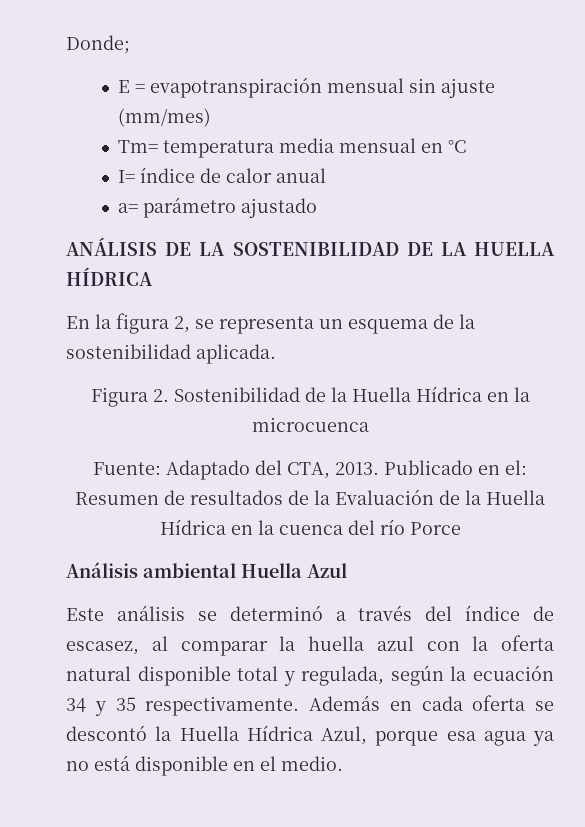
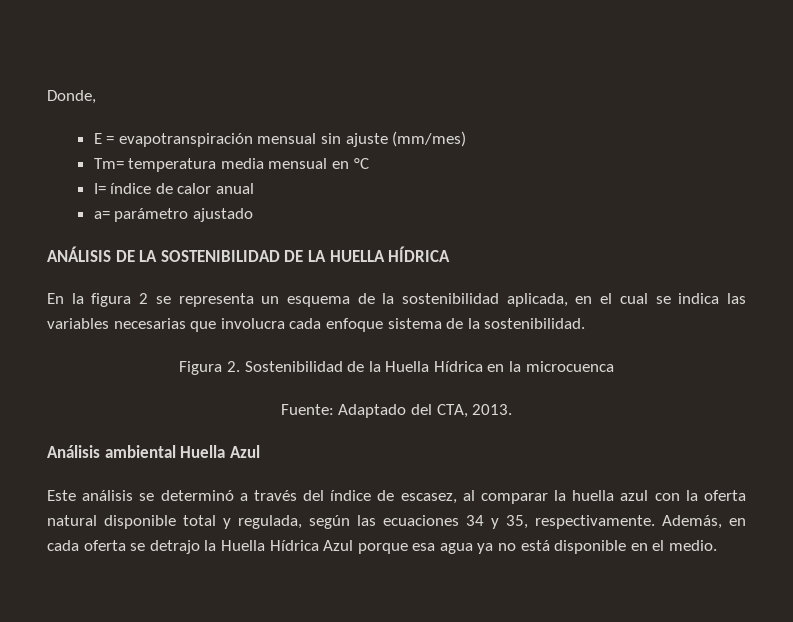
- Donde;
+ Donde,
- En la figura 2, se representa un esquema de la sostenibilidad aplicada.
+ En la figura 2 se representa un esquema de la sostenibilidad aplicada, en el cual se indica las variables necesarias que involucra cada enfoque sistema de la sostenibilidad.
- Publicado en el: Resumen de resultados de la Evaluación de la Huella Hídrica en la cuenca del río Porce
- Este análisis se determinó a través del índice de escasez, al comparar la huella azul con la oferta natural disponible total y regulada, según la ecuación 34 y 35 respectivamente. Además en cada oferta se descontó la Huella Hídrica Azul, porque esa agua ya no está disponible en el medio.
+ Este análisis se determinó a través del índice de escasez, al comparar la huella azul con la oferta natural disponible total y regulada, según las ecuaciones 34 y 35, respectivamente. Además, en cada oferta se detrajo la Huella Hídrica Azul porque esa agua ya no está disponible en el medio.

